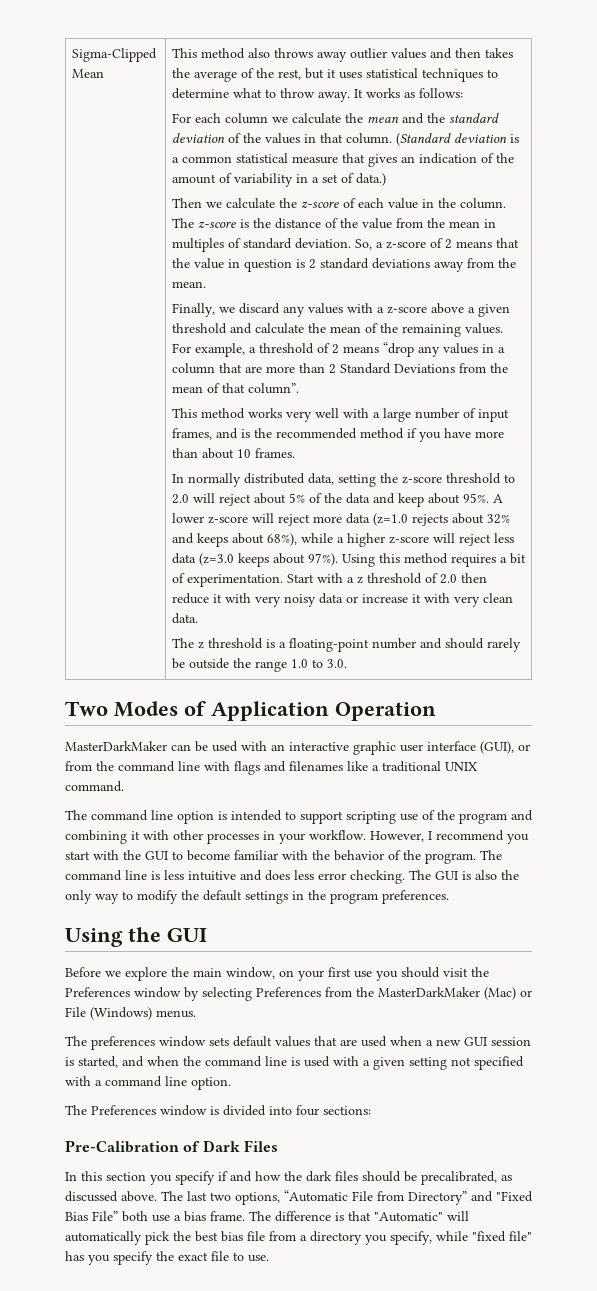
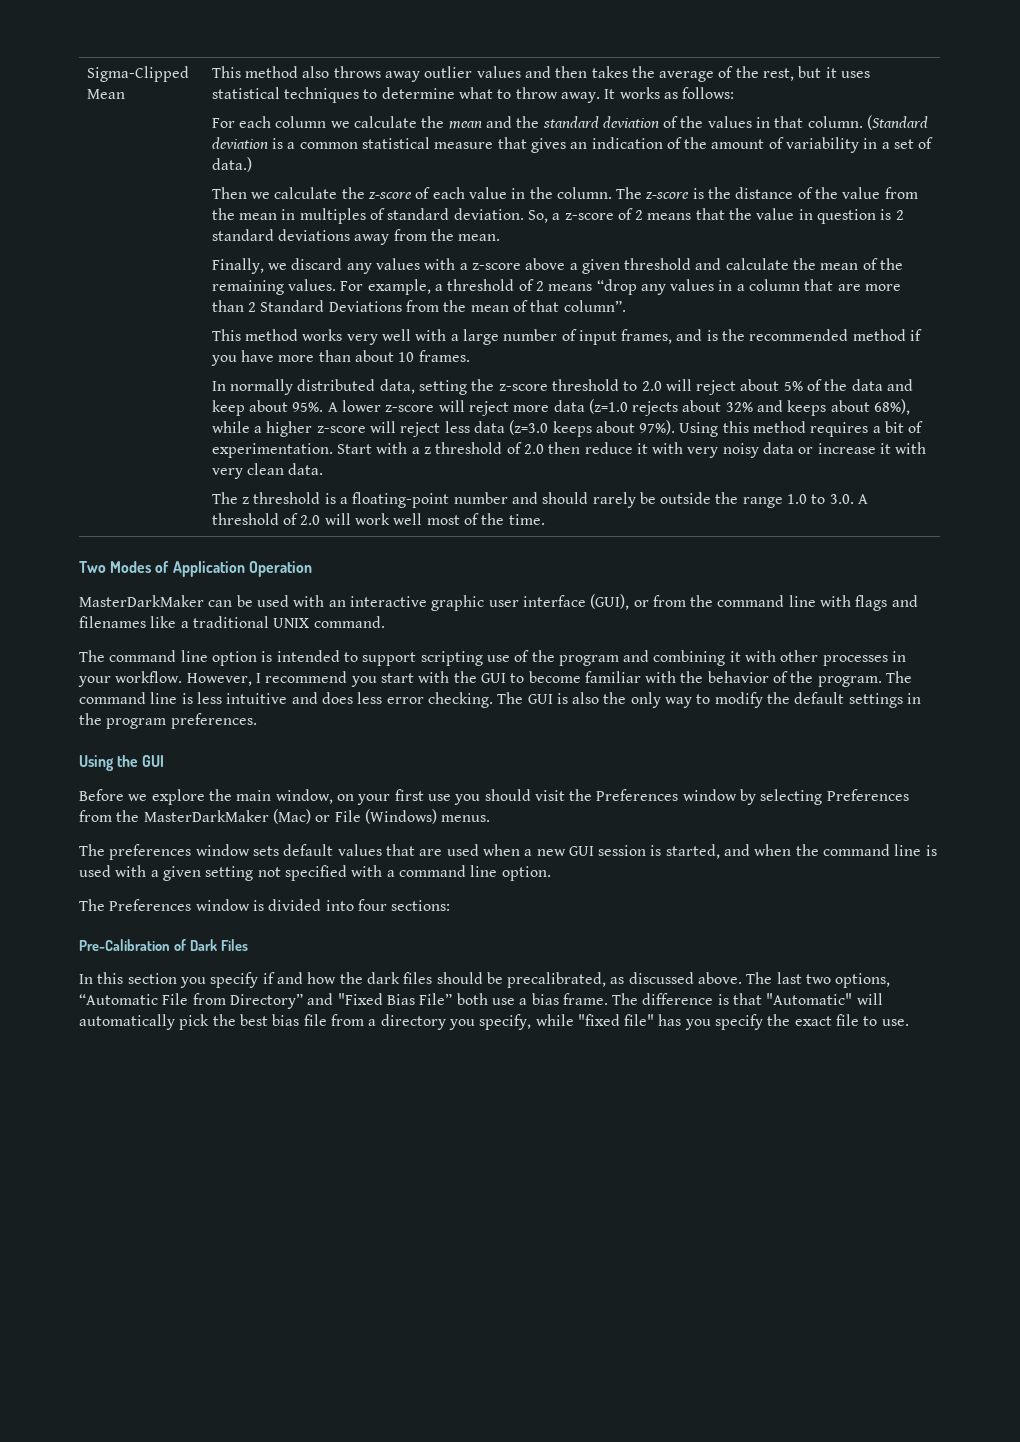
- The z threshold is a floating-point number and should rarely be outside the range 1.0 to 3.0.
+ The z threshold is a floating-point number and should rarely be outside the range 1.0 to 3.0. A threshold of 2.0 will work well most of the time.

